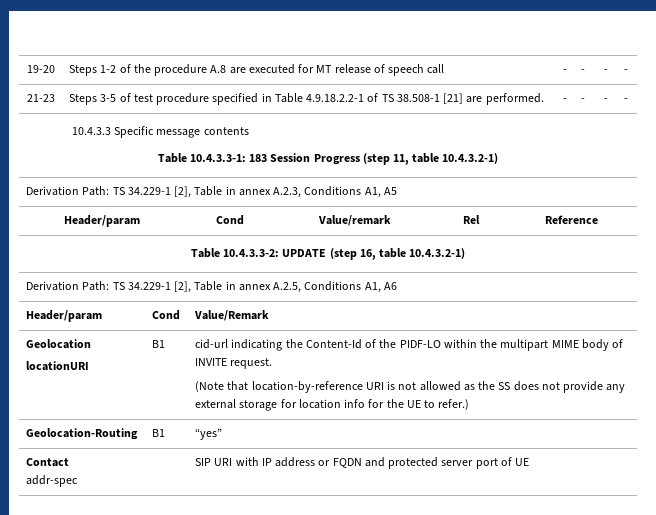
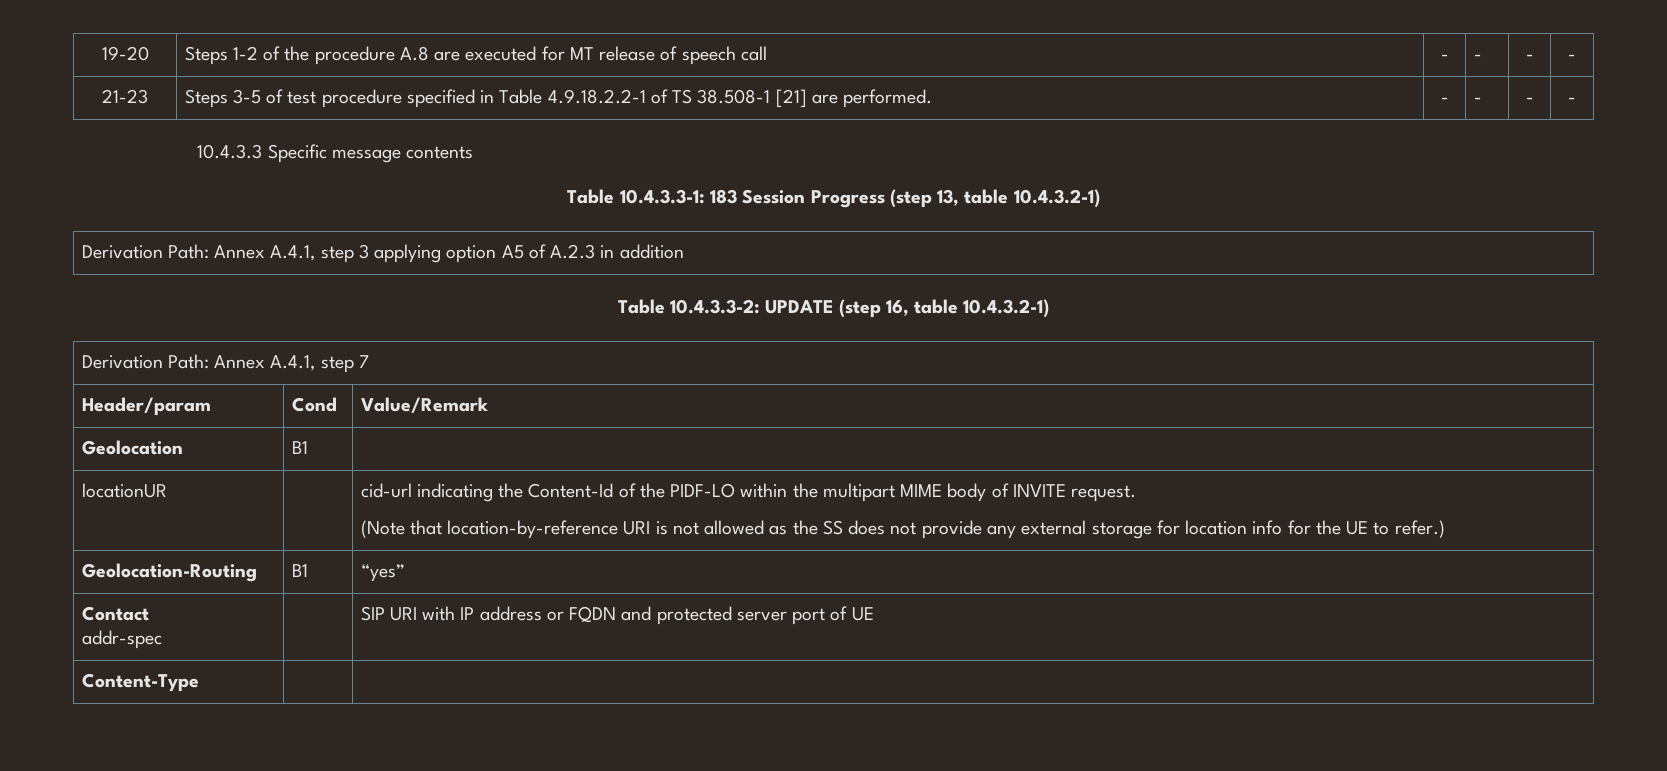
- Table 10.4.3.3-1: 183 Session Progress (step 11, table 10.4.3.2-1)
- Derivation Path: TS 34.229-1 [2], Table in annex A.2.3, Conditions A1, A5
- Header/param | Cond | Value/remark | Rel | Reference
+ Table 10.4.3.3-1: 183 Session Progress (step 13, table 10.4.3.2-1)
+ Derivation Path: Annex A.4.1, step 3 applying option A5 of A.2.3 in addition
- Derivation Path: TS 34.229-1 [2], Table in annex A.2.5, Conditions A1, A6
+ Derivation Path: Annex A.4.1, step 7
- Geolocation
- locationURI | B1 | cid-url indicating the Content-Id of the PIDF-LO within the multipart MIME body of INVITE request.
+ Geolocation | B1 |
+ locationUR | | cid-url indicating the Content-Id of the PIDF-LO within the multipart MIME body of INVITE request.
+ Content-Type | |

